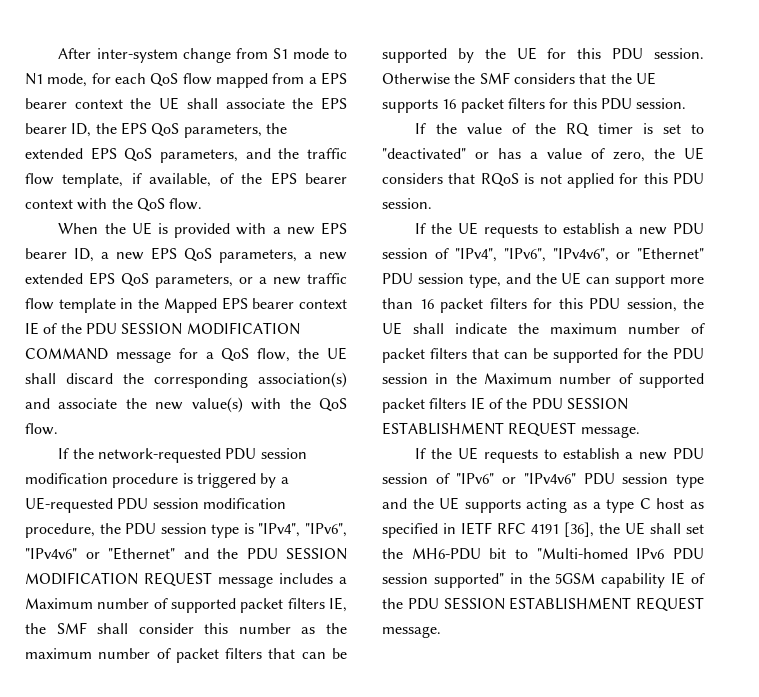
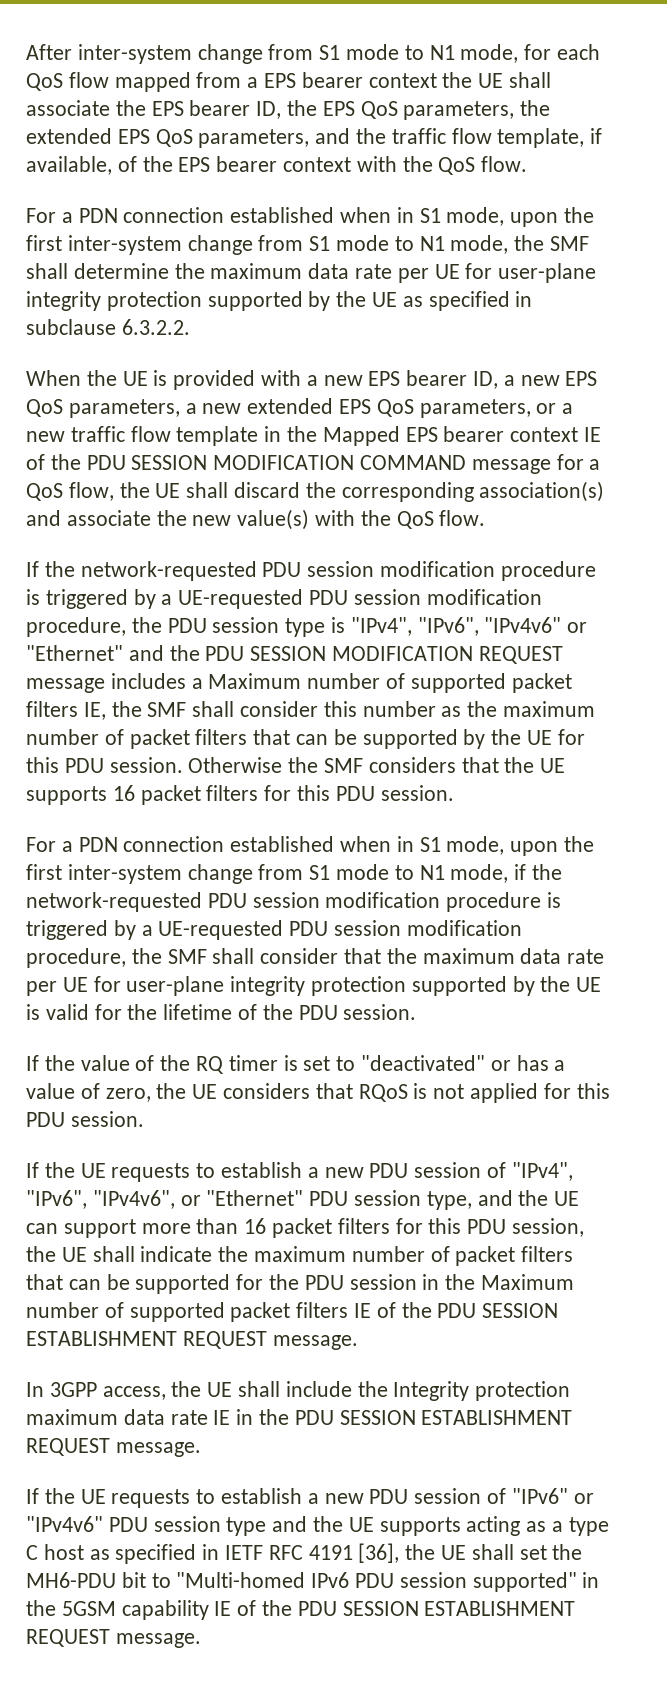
+ For a PDN connection established when in S1 mode, upon the first inter-system change from S1 mode to N1 mode, the SMF shall determine the maximum data rate per UE for user-plane integrity protection supported by the UE as specified in subclause 6.3.2.2.
+ For a PDN connection established when in S1 mode, upon the first inter-system change from S1 mode to N1 mode, if the network-requested PDU session modification procedure is triggered by a UE-requested PDU session modification procedure, the SMF shall consider that the maximum data rate per UE for user-plane integrity protection supported by the UE is valid for the lifetime of the PDU session.
+ In 3GPP access, the UE shall include the Integrity protection maximum data rate IE in the PDU SESSION ESTABLISHMENT REQUEST message.

